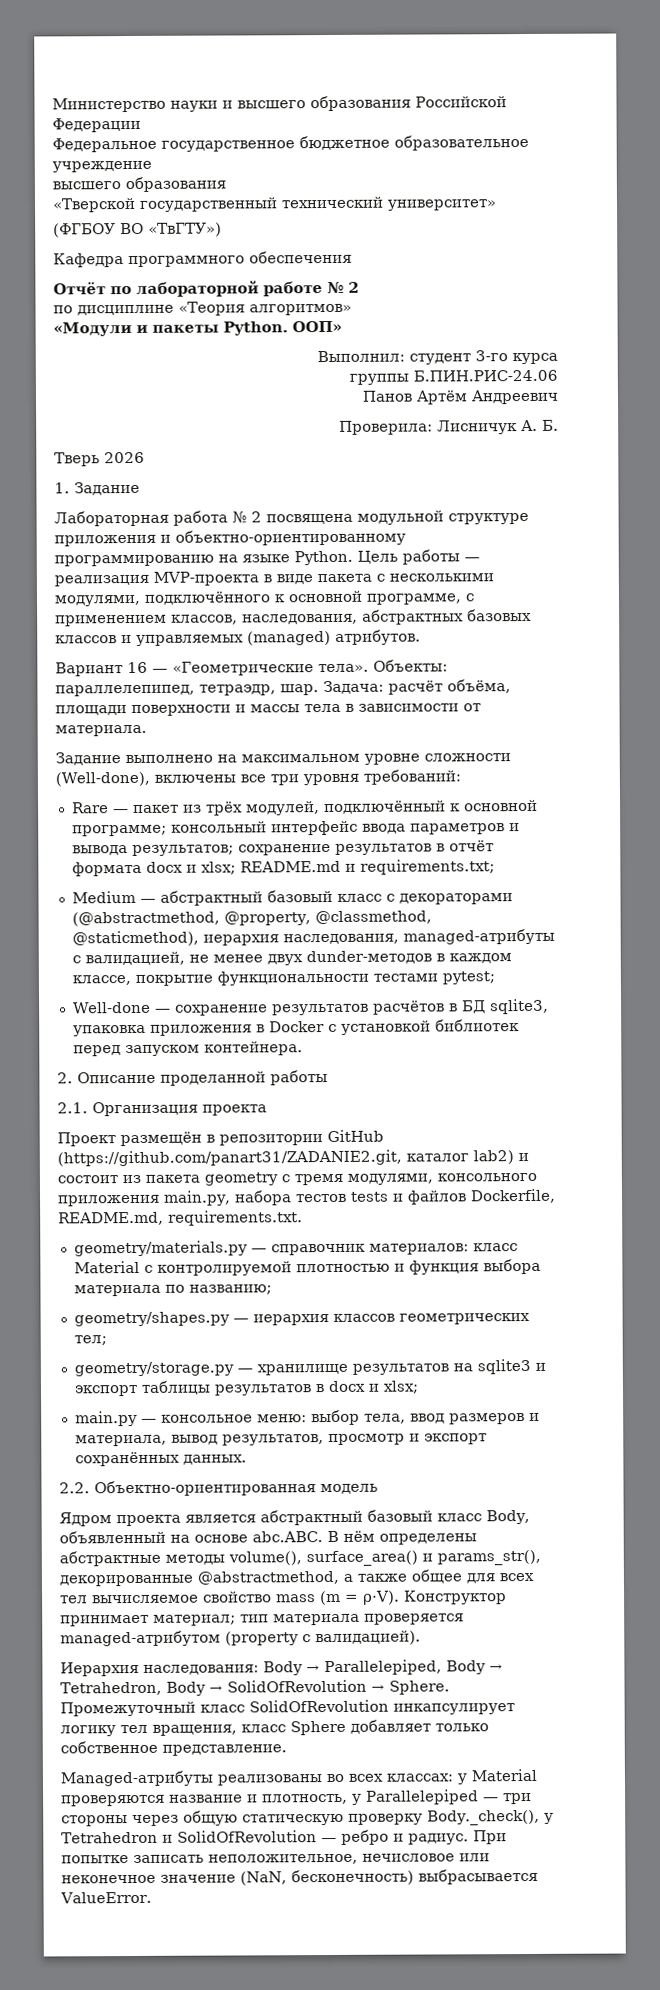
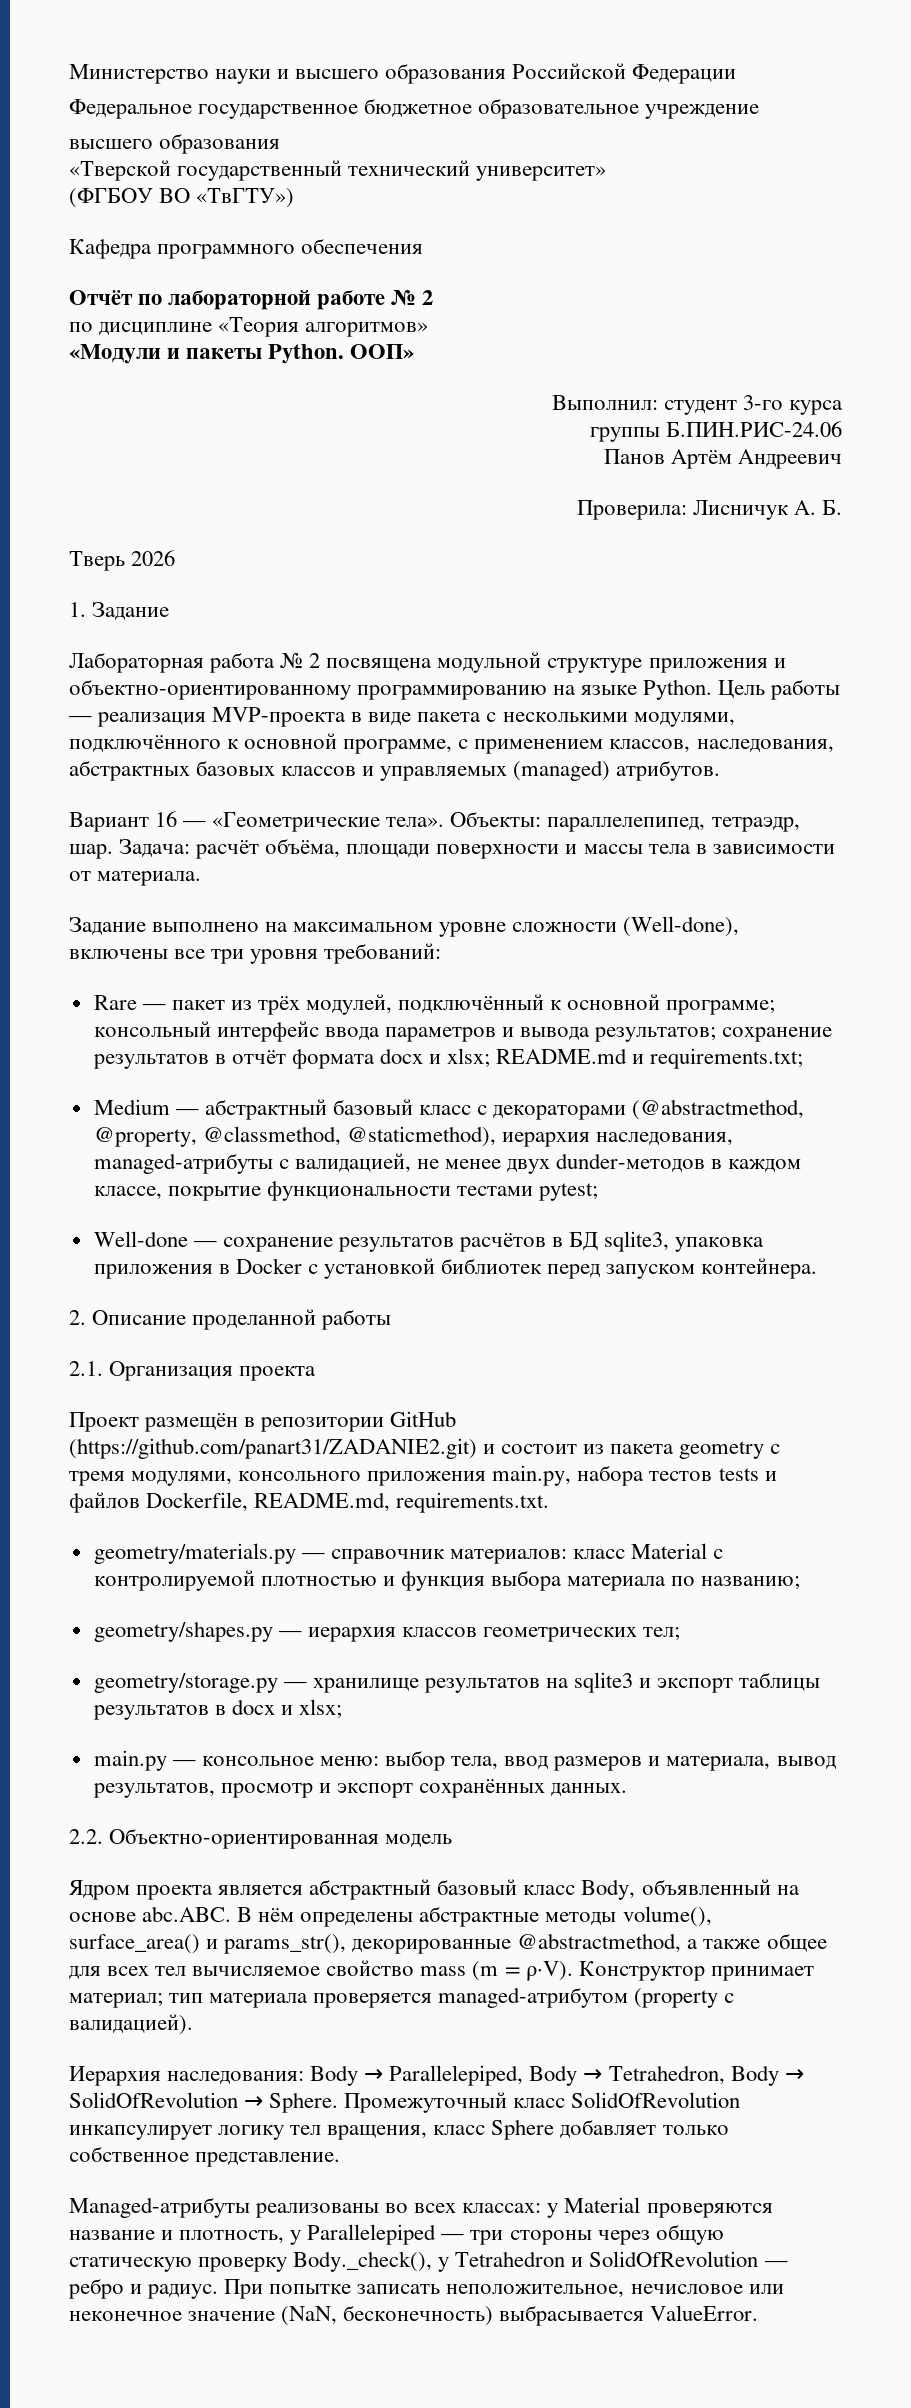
- Проект размещён в репозитории GitHub (https://github.com/panart31/ZADANIE2.git, каталог lab2) и состоит из пакета geometry с тремя модулями, консольного приложения main.py, набора тестов tests и файлов Dockerfile, README.md, requirements.txt.
+ Проект размещён в репозитории GitHub (https://github.com/panart31/ZADANIE2.git) и состоит из пакета geometry с тремя модулями, консольного приложения main.py, набора тестов tests и файлов Dockerfile, README.md, requirements.txt.

